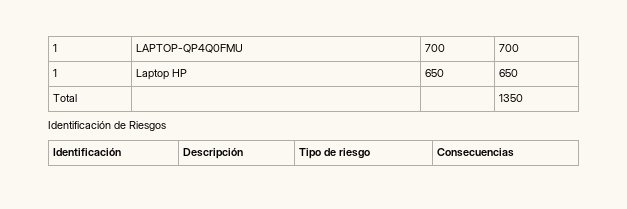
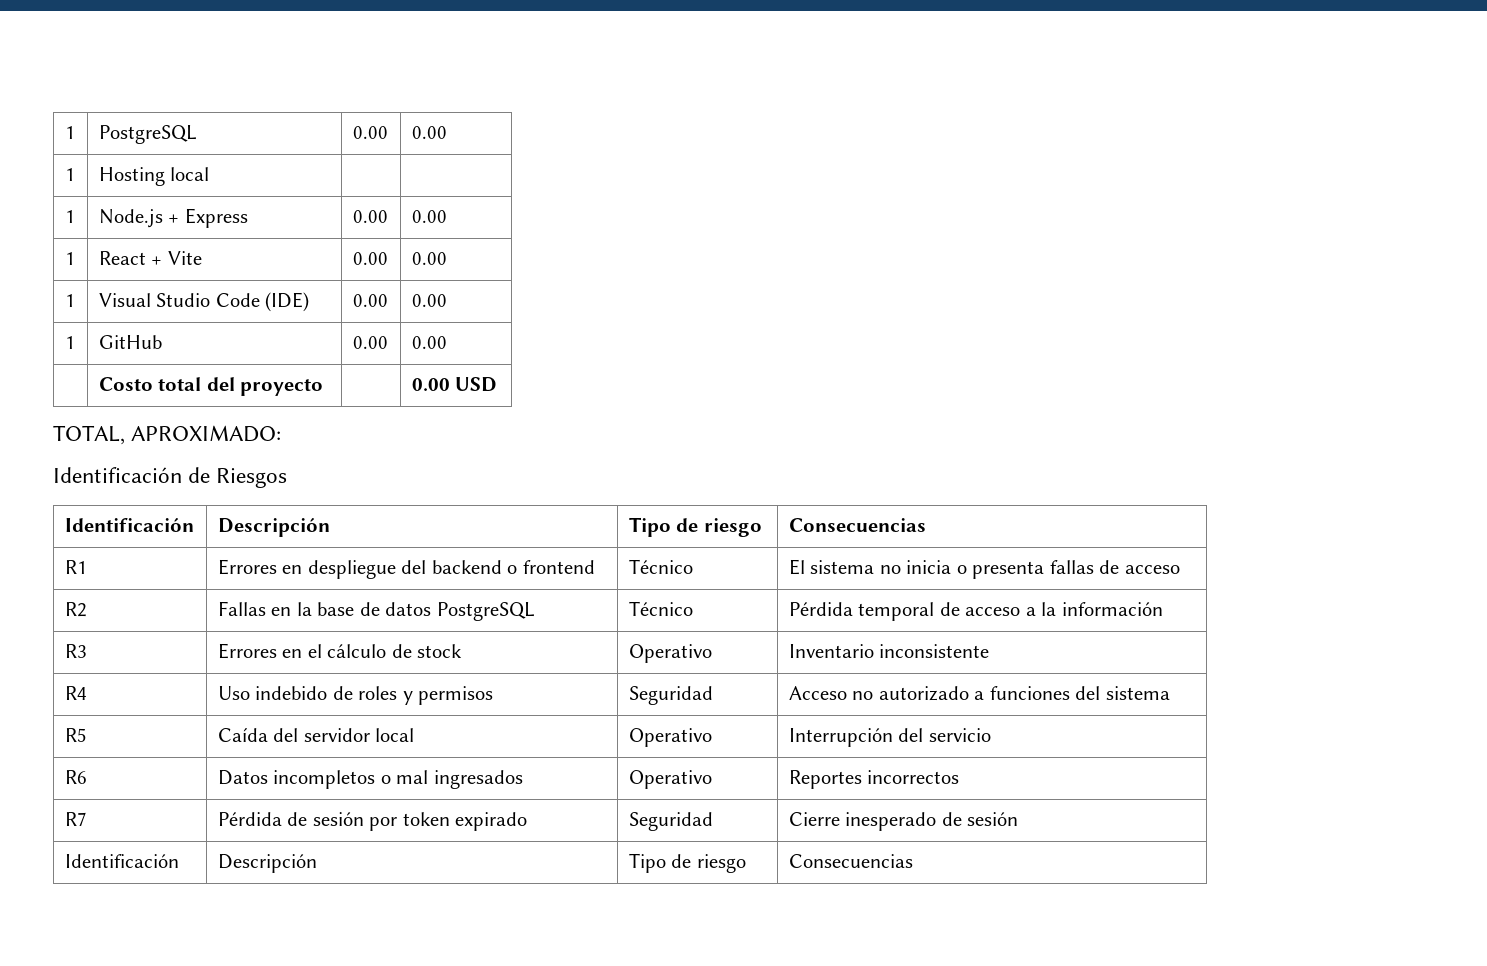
- 1 | LAPTOP-QP4Q0FMU | 700 | 700
- 1 | Laptop HP | 650 | 650
- Total | | | 1350
+ 1 | PostgreSQL | 0.00 | 0.00
+ 1 | Hosting local | |
+ 1 | Node.js + Express | 0.00 | 0.00
+ 1 | React + Vite | 0.00 | 0.00
+ 1 | Visual Studio Code (IDE) | 0.00 | 0.00
+ 1 | GitHub | 0.00 | 0.00
+ | Costo total del proyecto | | 0.00 USD
+ TOTAL, APROXIMADO:
+ R1 | Errores en despliegue del backend o frontend | Técnico | El sistema no inicia o presenta fallas de acceso
+ R2 | Fallas en la base de datos PostgreSQL | Técnico | Pérdida temporal de acceso a la información
+ R3 | Errores en el cálculo de stock | Operativo | Inventario inconsistente
+ R4 | Uso indebido de roles y permisos | Seguridad | Acceso no autorizado a funciones del sistema
+ R5 | Caída del servidor local | Operativo | Interrupción del servicio
+ R6 | Datos incompletos o mal ingresados | Operativo | Reportes incorrectos
+ R7 | Pérdida de sesión por token expirado | Seguridad | Cierre inesperado de sesión
+ Identificación | Descripción | Tipo de riesgo | Consecuencias

